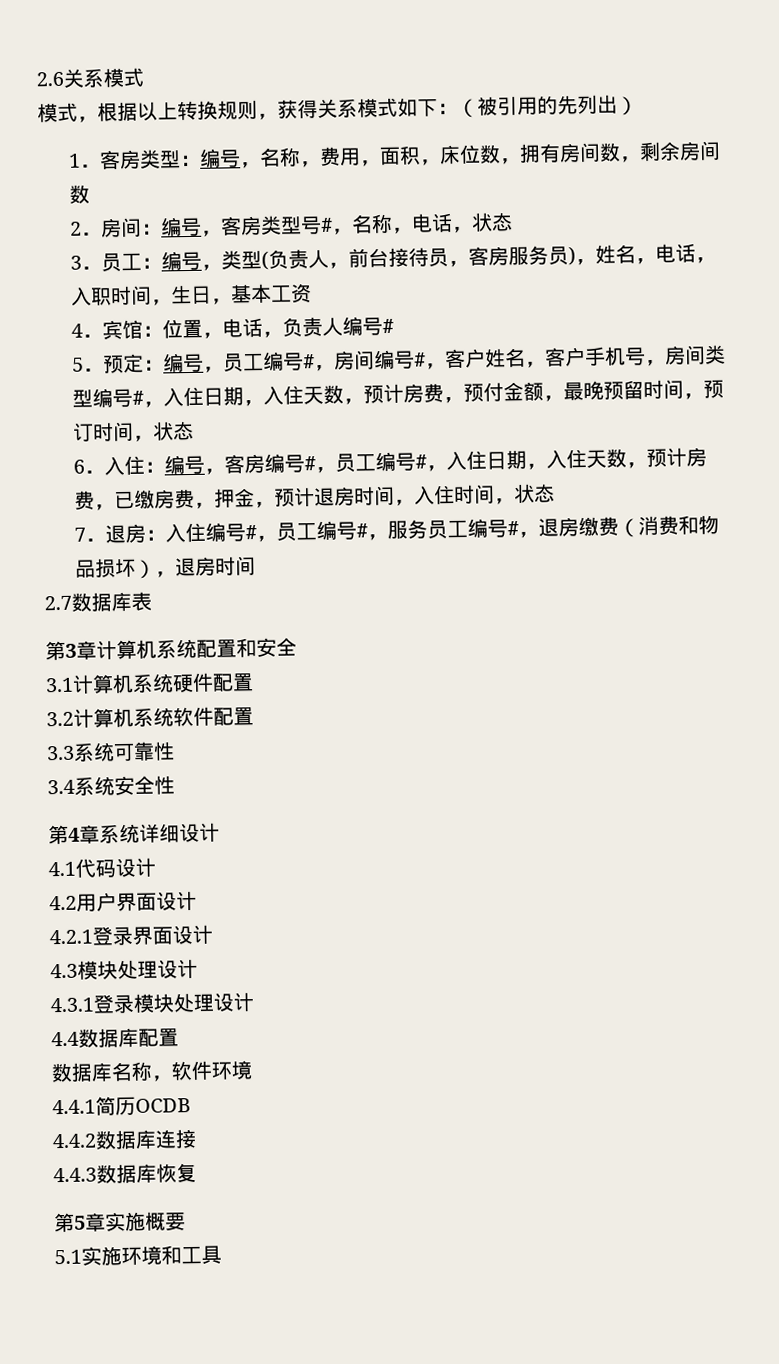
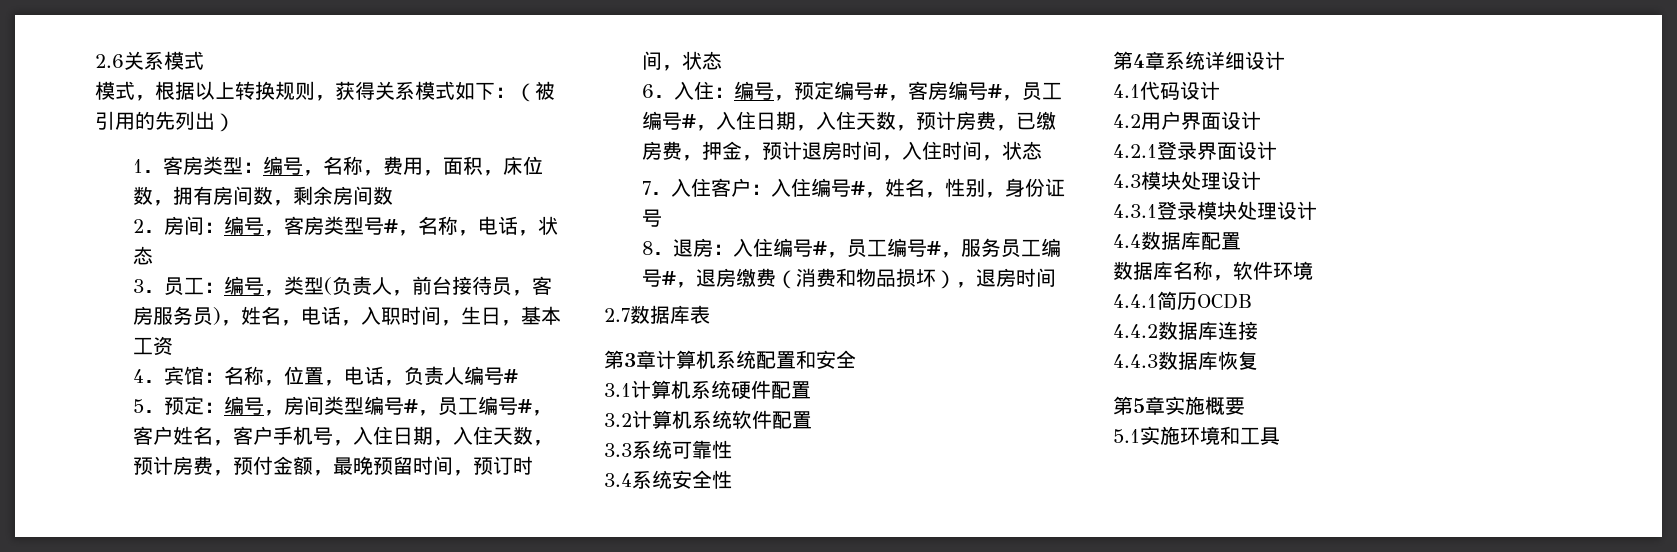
- 4．宾馆：位置，电话，负责人编号#
+ 4．宾馆：名称，位置，电话，负责人编号#
- 5．预定：编号，员工编号#，房间编号#，客户姓名，客户手机号，房间类型编号#，入住日期，入住天数，预计房费，预付金额，最晚预留时间，预订时间，状态
+ 5．预定：编号，房间类型编号#，员工编号#，客户姓名，客户手机号，入住日期，入住天数，预计房费，预付金额，最晚预留时间，预订时间，状态
- 6．入住：编号，客房编号#，员工编号#，入住日期，入住天数，预计房费，已缴房费，押金，预计退房时间，入住时间，状态
+ 6．入住：编号，预定编号#，客房编号#，员工编号#，入住日期，入住天数，预计房费，已缴房费，押金，预计退房时间，入住时间，状态
- 7．退房：入住编号#，员工编号#，服务员工编号#，退房缴费（消费和物品损坏），退房时间
+ 7．入住客户：入住编号#，姓名，性别，身份证号
+ 8．退房：入住编号#，员工编号#，服务员工编号#，退房缴费（消费和物品损坏），退房时间

